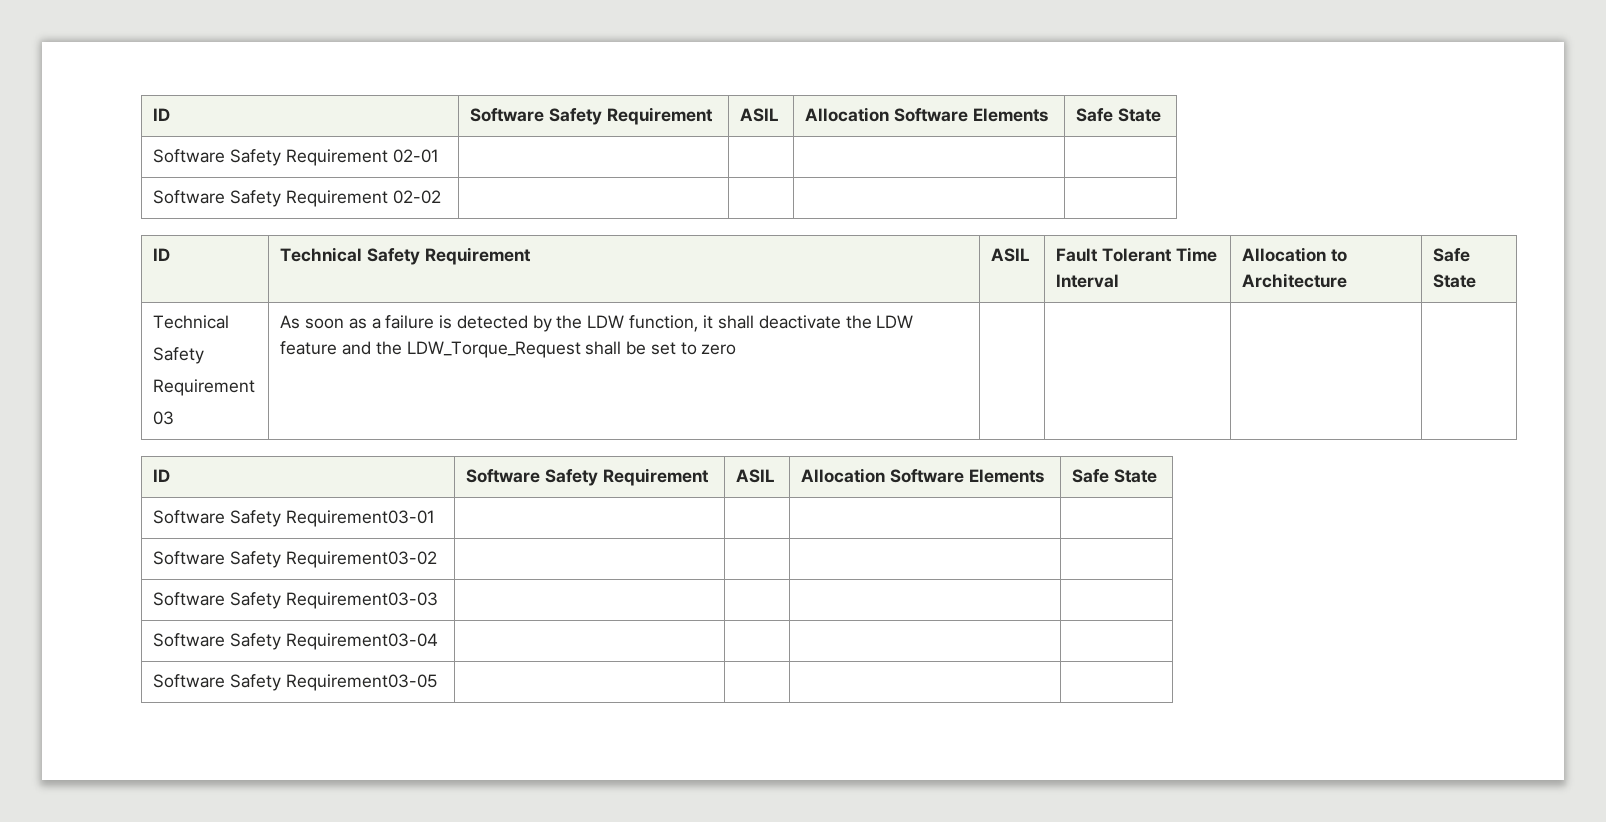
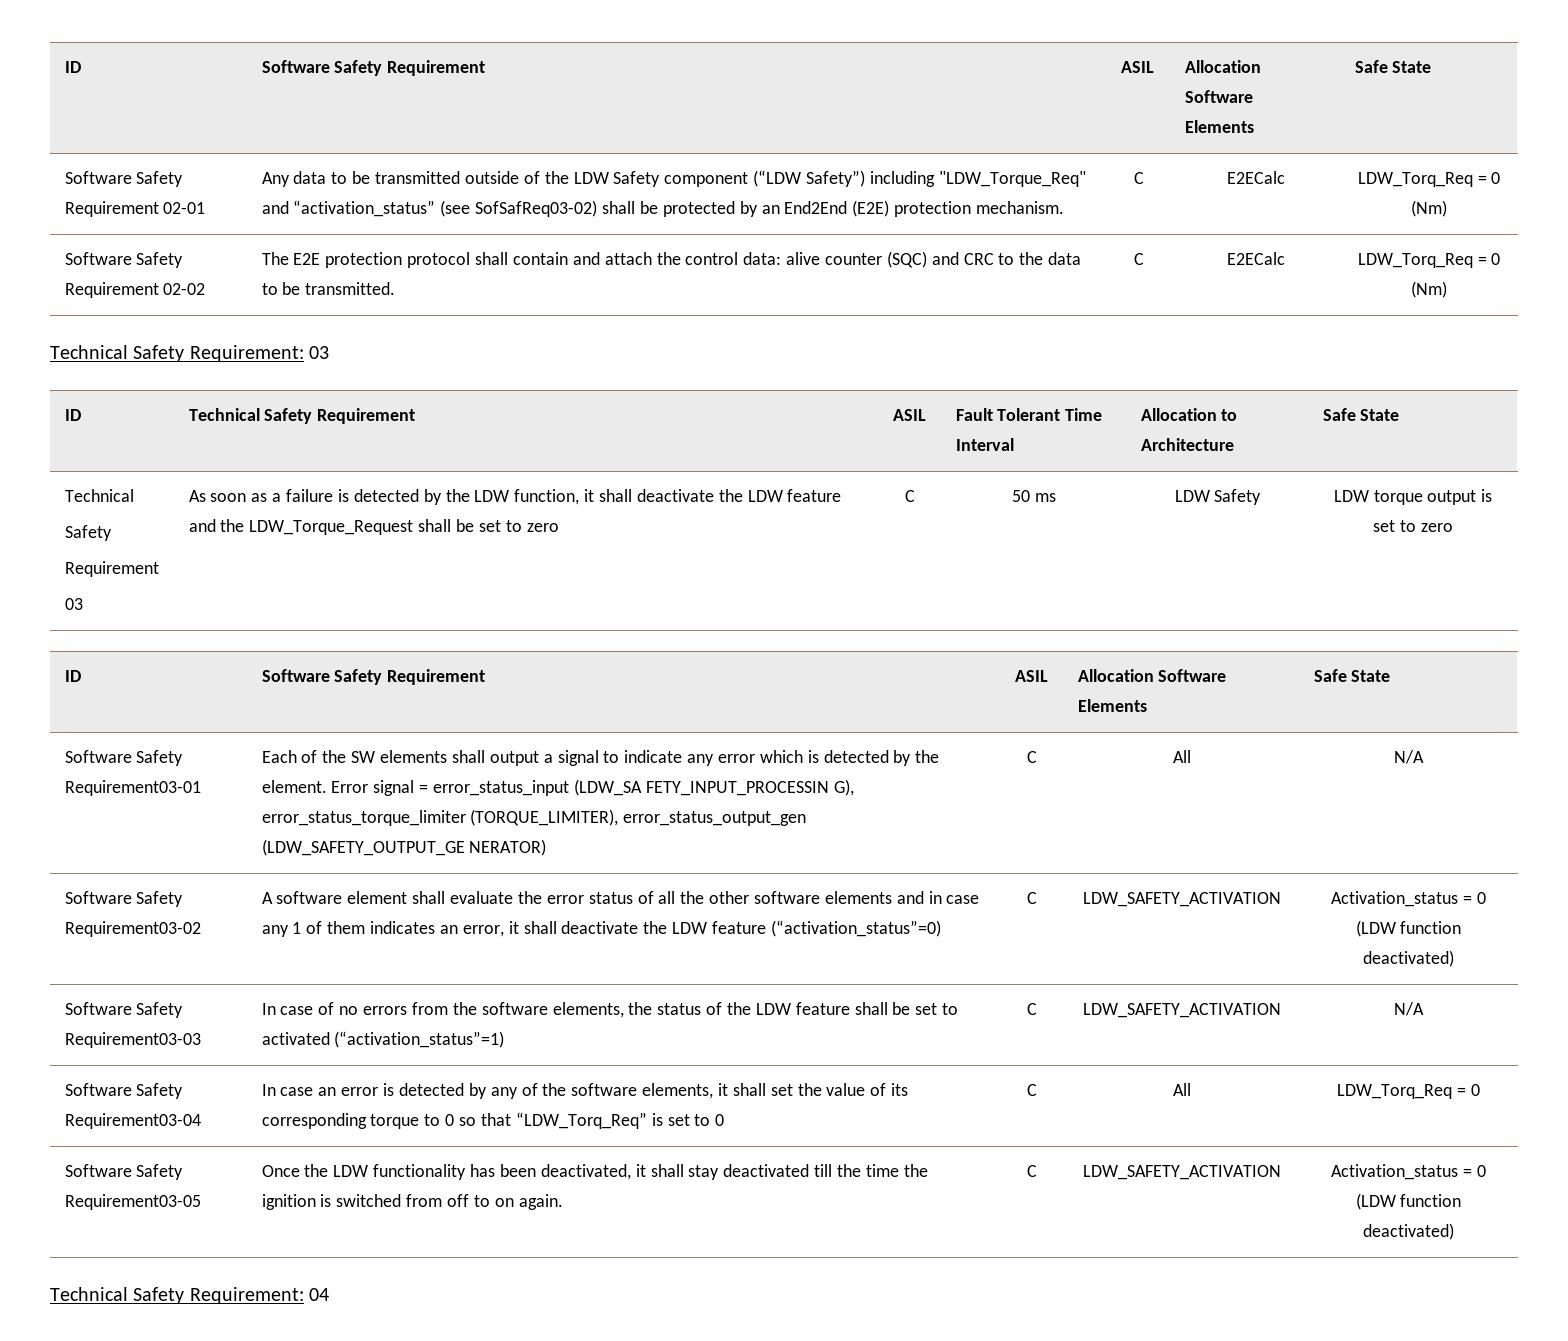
- Software Safety Requirement 02-01 | | | |
- Software Safety Requirement 02-02 | | | |
+ Software Safety Requirement 02-01 | Any data to be transmitted outside of the LDW Safety component (“LDW Safety”) including "LDW_Torque_Req" and “activation_status” (see SofSafReq03-02) shall be protected by an End2End (E2E) protection mechanism. | C | E2ECalc | LDW_Torq_Req = 0 (Nm)
+ Software Safety Requirement 02-02 | The E2E protection protocol shall contain and attach the control data: alive counter (SQC) and CRC to the data to be transmitted. | C | E2ECalc | LDW_Torq_Req = 0 (Nm)
+ Technical Safety Requirement: 03
+ C | 50 ms | LDW Safety | LDW torque output is set to zero
- Software Safety Requirement03-01 | | | |
- Software Safety Requirement03-02 | | | |
- Software Safety Requirement03-03 | | | |
- Software Safety Requirement03-04 | | | |
- Software Safety Requirement03-05 | | | |
+ Software Safety Requirement03-01 | Each of the SW elements shall output a signal to indicate any error which is detected by the element. Error signal = error_status_input (LDW_SA FETY_INPUT_PROCESSIN G), error_status_torque_limiter (TORQUE_LIMITER), error_status_output_gen (LDW_SAFETY_OUTPUT_GE NERATOR) | C | All | N/A
+ Software Safety Requirement03-02 | A software element shall evaluate the error status of all the other software elements and in case any 1 of them indicates an error, it shall deactivate the LDW feature (“activation_status”=0) | C | LDW_SAFETY_ACTIVATION | Activation_status = 0 (LDW function deactivated)
+ Software Safety Requirement03-03 | In case of no errors from the software elements, the status of the LDW feature shall be set to activated (“activation_status”=1) | C | LDW_SAFETY_ACTIVATION | N/A
+ Software Safety Requirement03-04 | In case an error is detected by any of the software elements, it shall set the value of its corresponding torque to 0 so that “LDW_Torq_Req” is set to 0 | C | All | LDW_Torq_Req = 0
+ Software Safety Requirement03-05 | Once the LDW functionality has been deactivated, it shall stay deactivated till the time the ignition is switched from off to on again. | C | LDW_SAFETY_ACTIVATION | Activation_status = 0 (LDW function deactivated)
+ Technical Safety Requirement: 04

